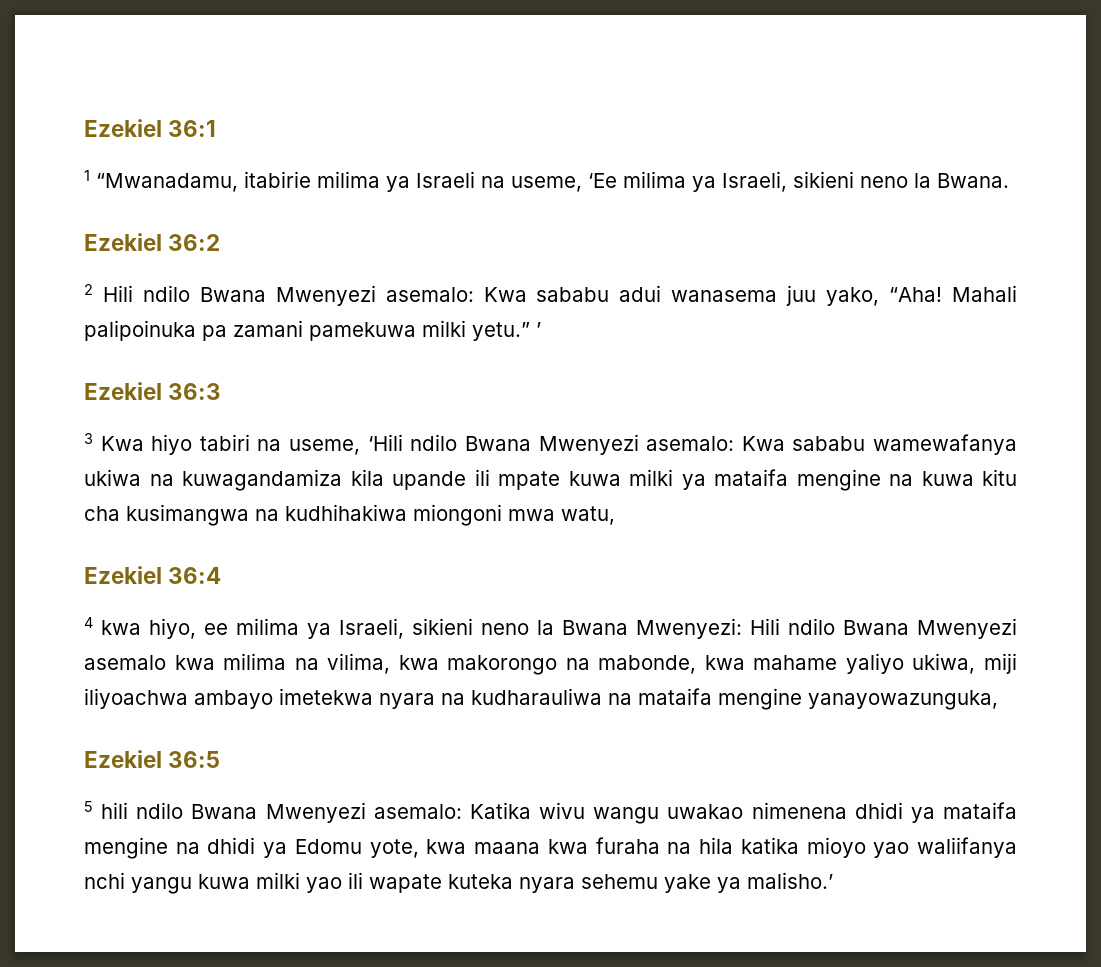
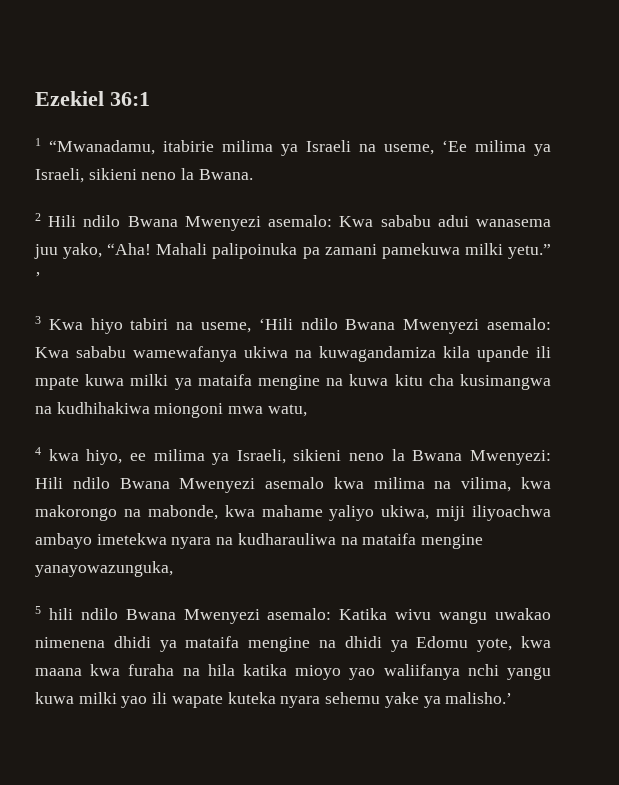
- Ezekiel 36:2
- Ezekiel 36:3
- Ezekiel 36:4
- Ezekiel 36:5

